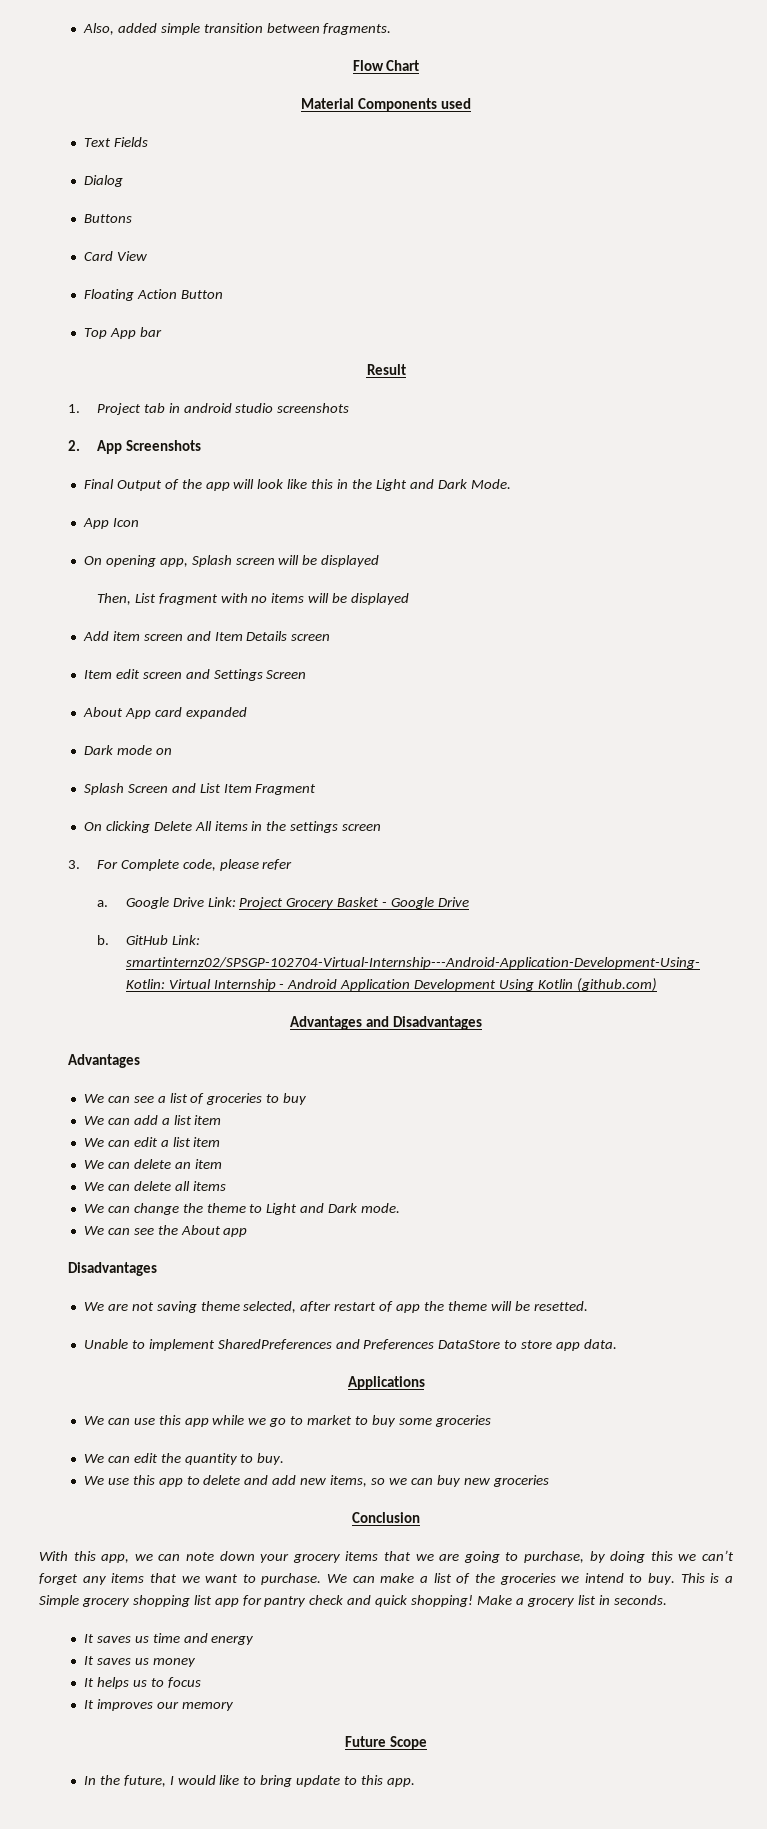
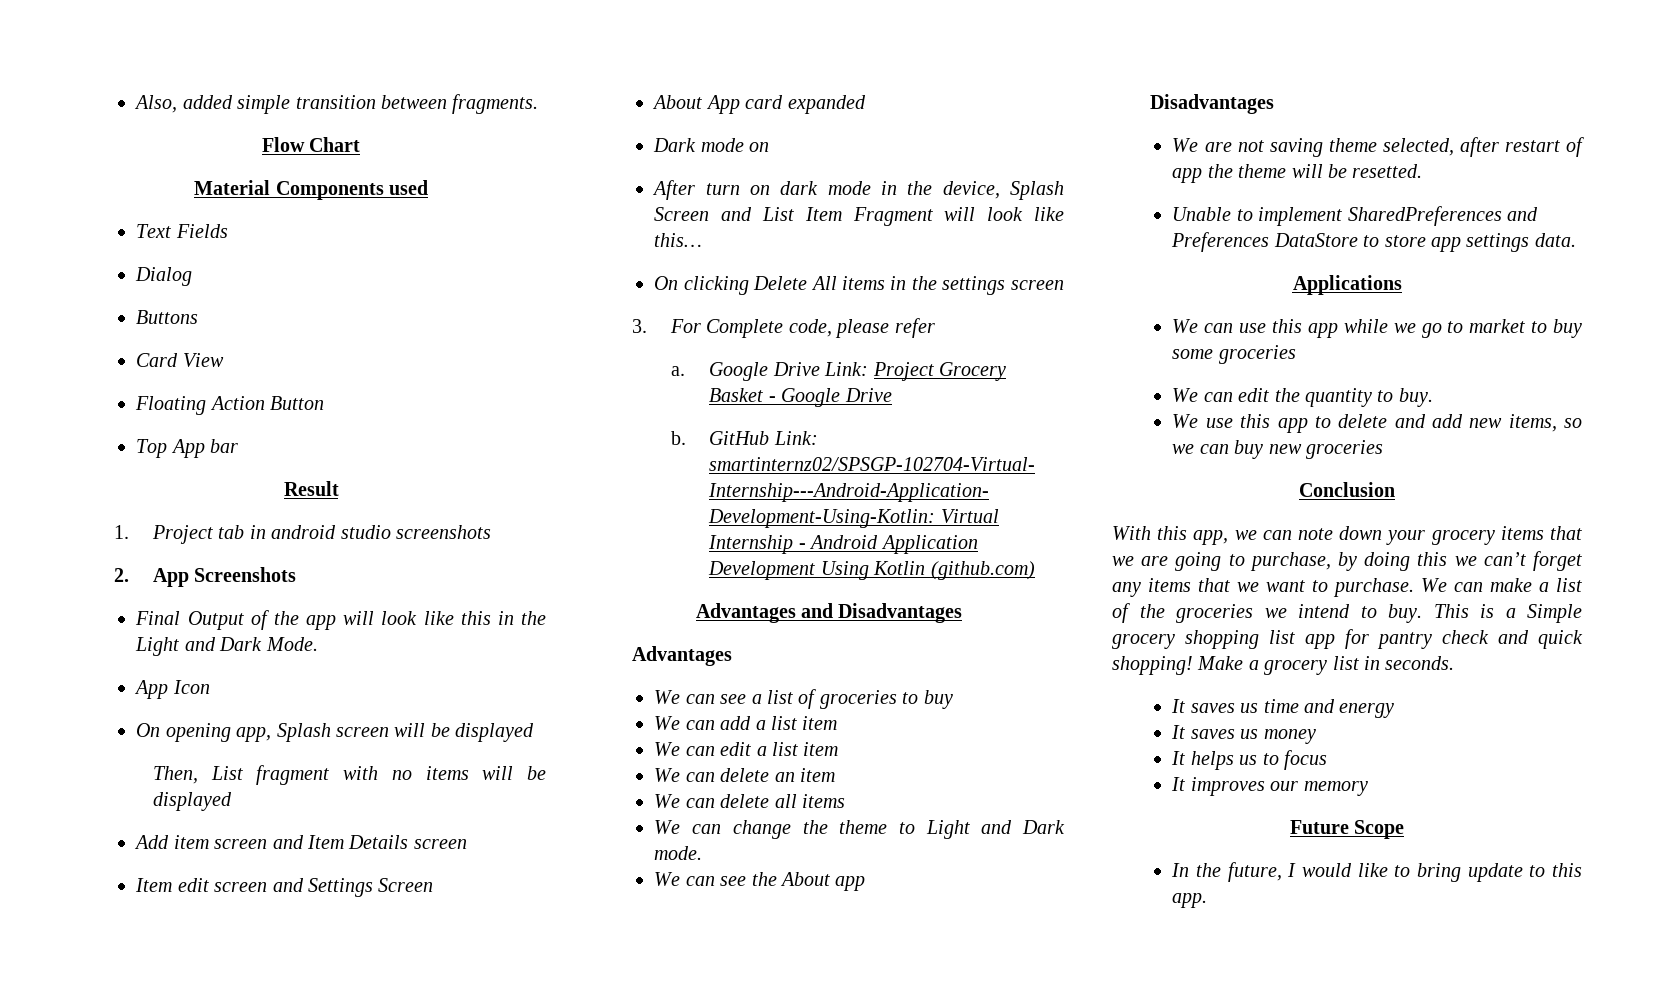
- Splash Screen and List Item Fragment
+ After turn on dark mode in the device, Splash Screen and List Item Fragment will look like this…
- Unable to implement SharedPreferences and Preferences DataStore to store app data.
+ Unable to implement SharedPreferences and Preferences DataStore to store app settings data.

